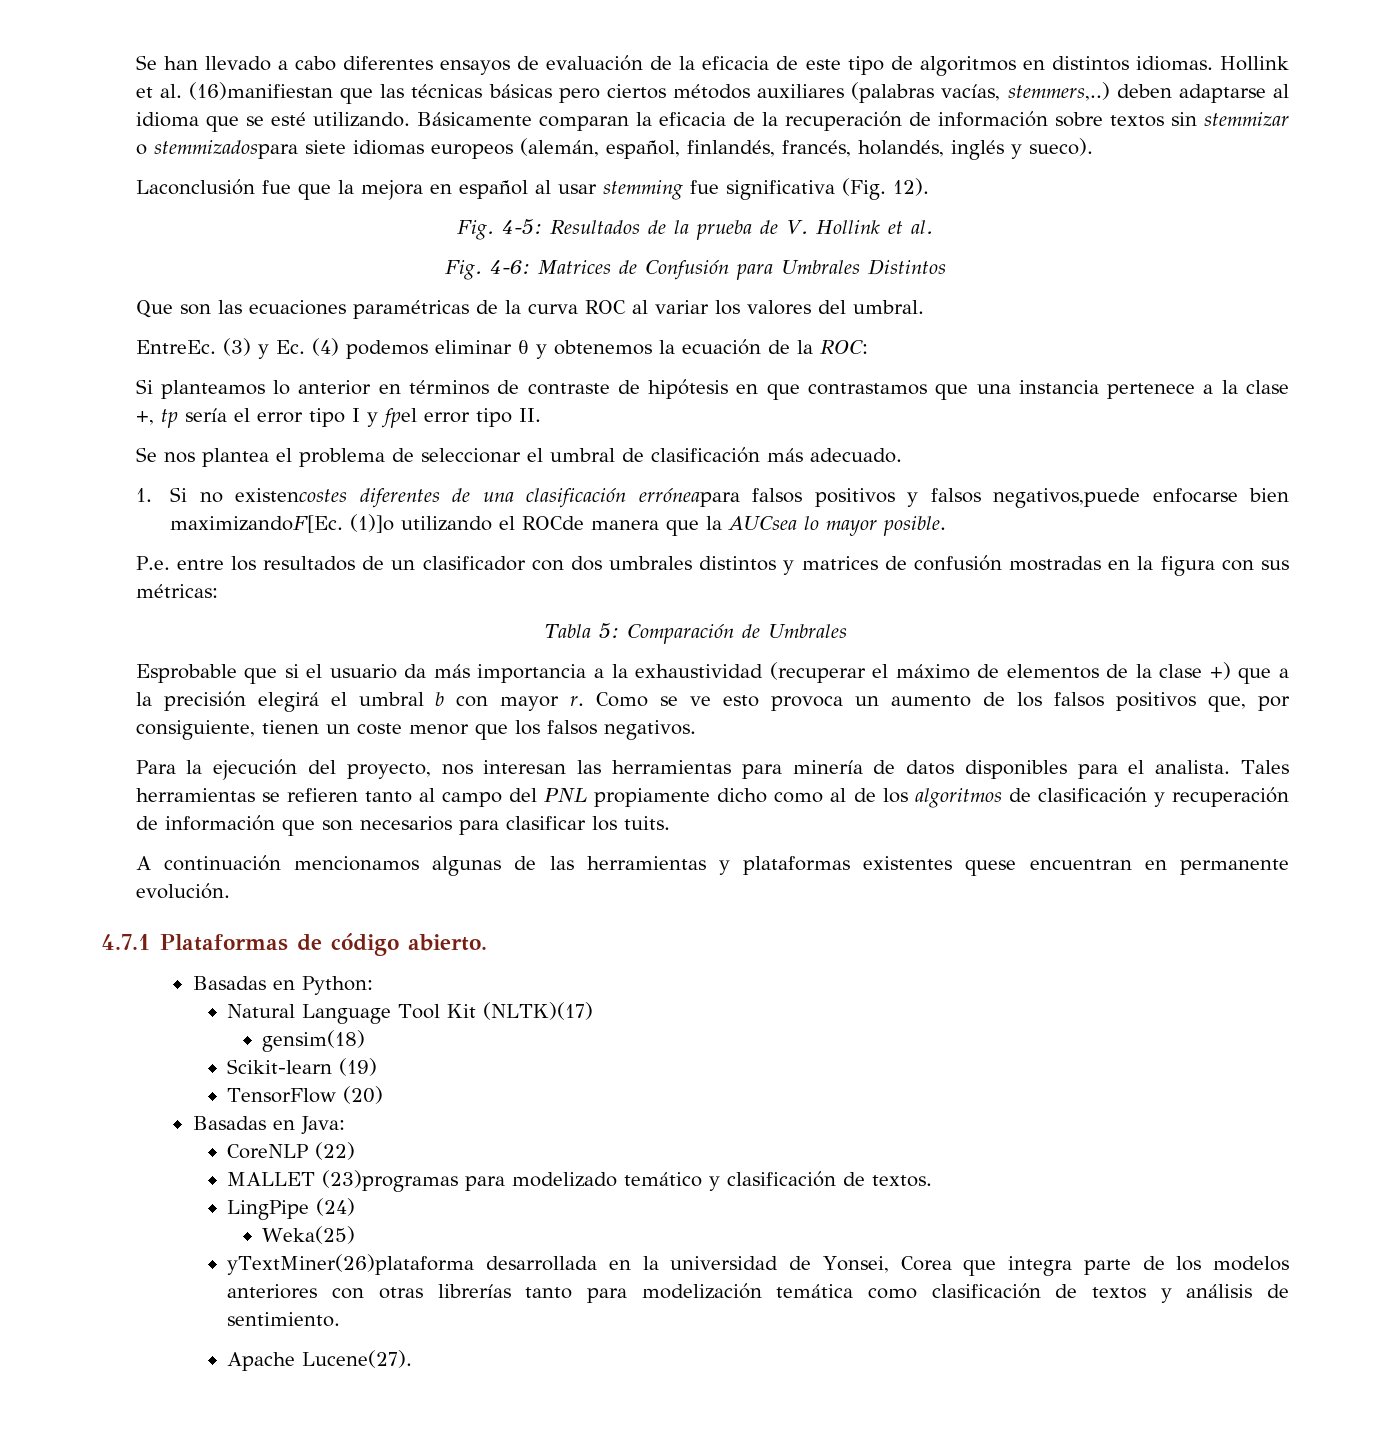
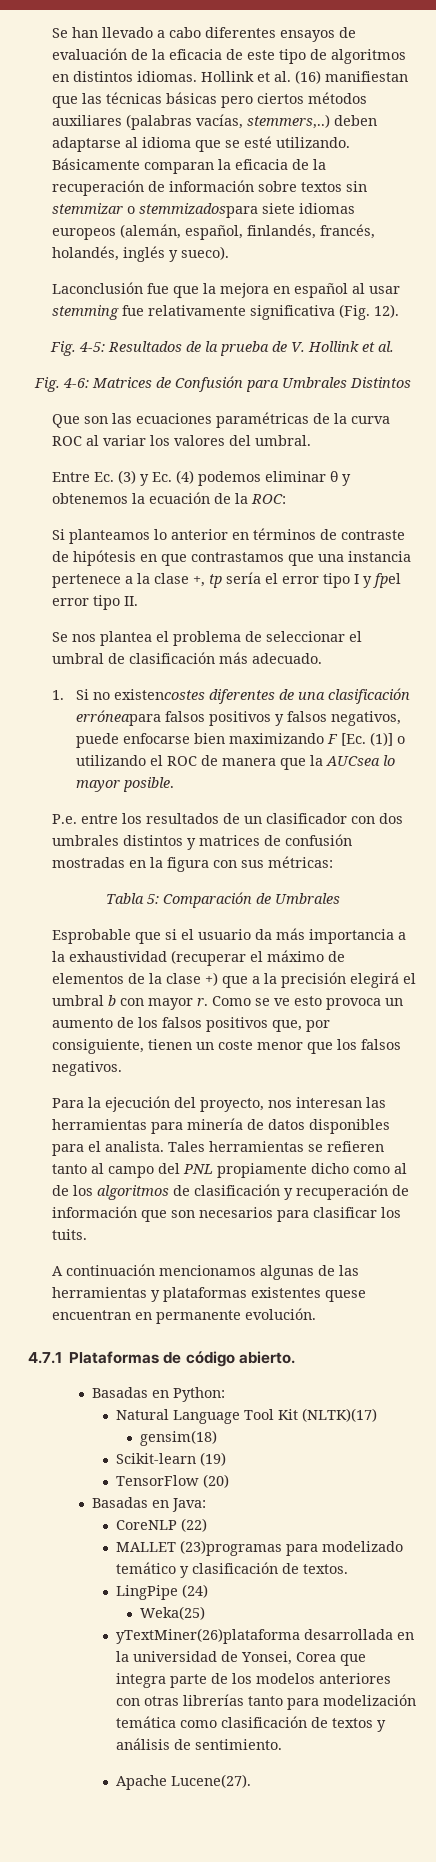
- Hollink et al. (16)manifiestan que las técnicas básicas pero ciertos métodos auxiliares (palabras vacías, stemmers,..) deben adaptarse al idioma que se esté utilizando.
+ Hollink et al. (16) manifiestan que las técnicas básicas pero ciertos métodos auxiliares (palabras vacías, stemmers,..) deben adaptarse al idioma que se esté utilizando.
- Laconclusión fue que la mejora en español al usar stemming fue significativa (Fig. 12).
+ Laconclusión fue que la mejora en español al usar stemming fue relativamente significativa (Fig. 12).
- EntreEc. (3) y Ec. (4) podemos eliminar θ y obtenemos la ecuación de la ROC:
+ Entre Ec. (3) y Ec. (4) podemos eliminar θ y obtenemos la ecuación de la ROC:
- 1. Si no existencostes diferentes de una clasificación erróneapara falsos positivos y falsos negativos,puede enfocarse bien maximizandoF[Ec. (1)]o utilizando el ROCde manera que la AUCsea lo mayor posible.
+ 1. Si no existencostes diferentes de una clasificación erróneapara falsos positivos y falsos negativos, puede enfocarse bien maximizando F [Ec. (1)] o utilizando el ROC de manera que la AUCsea lo mayor posible.

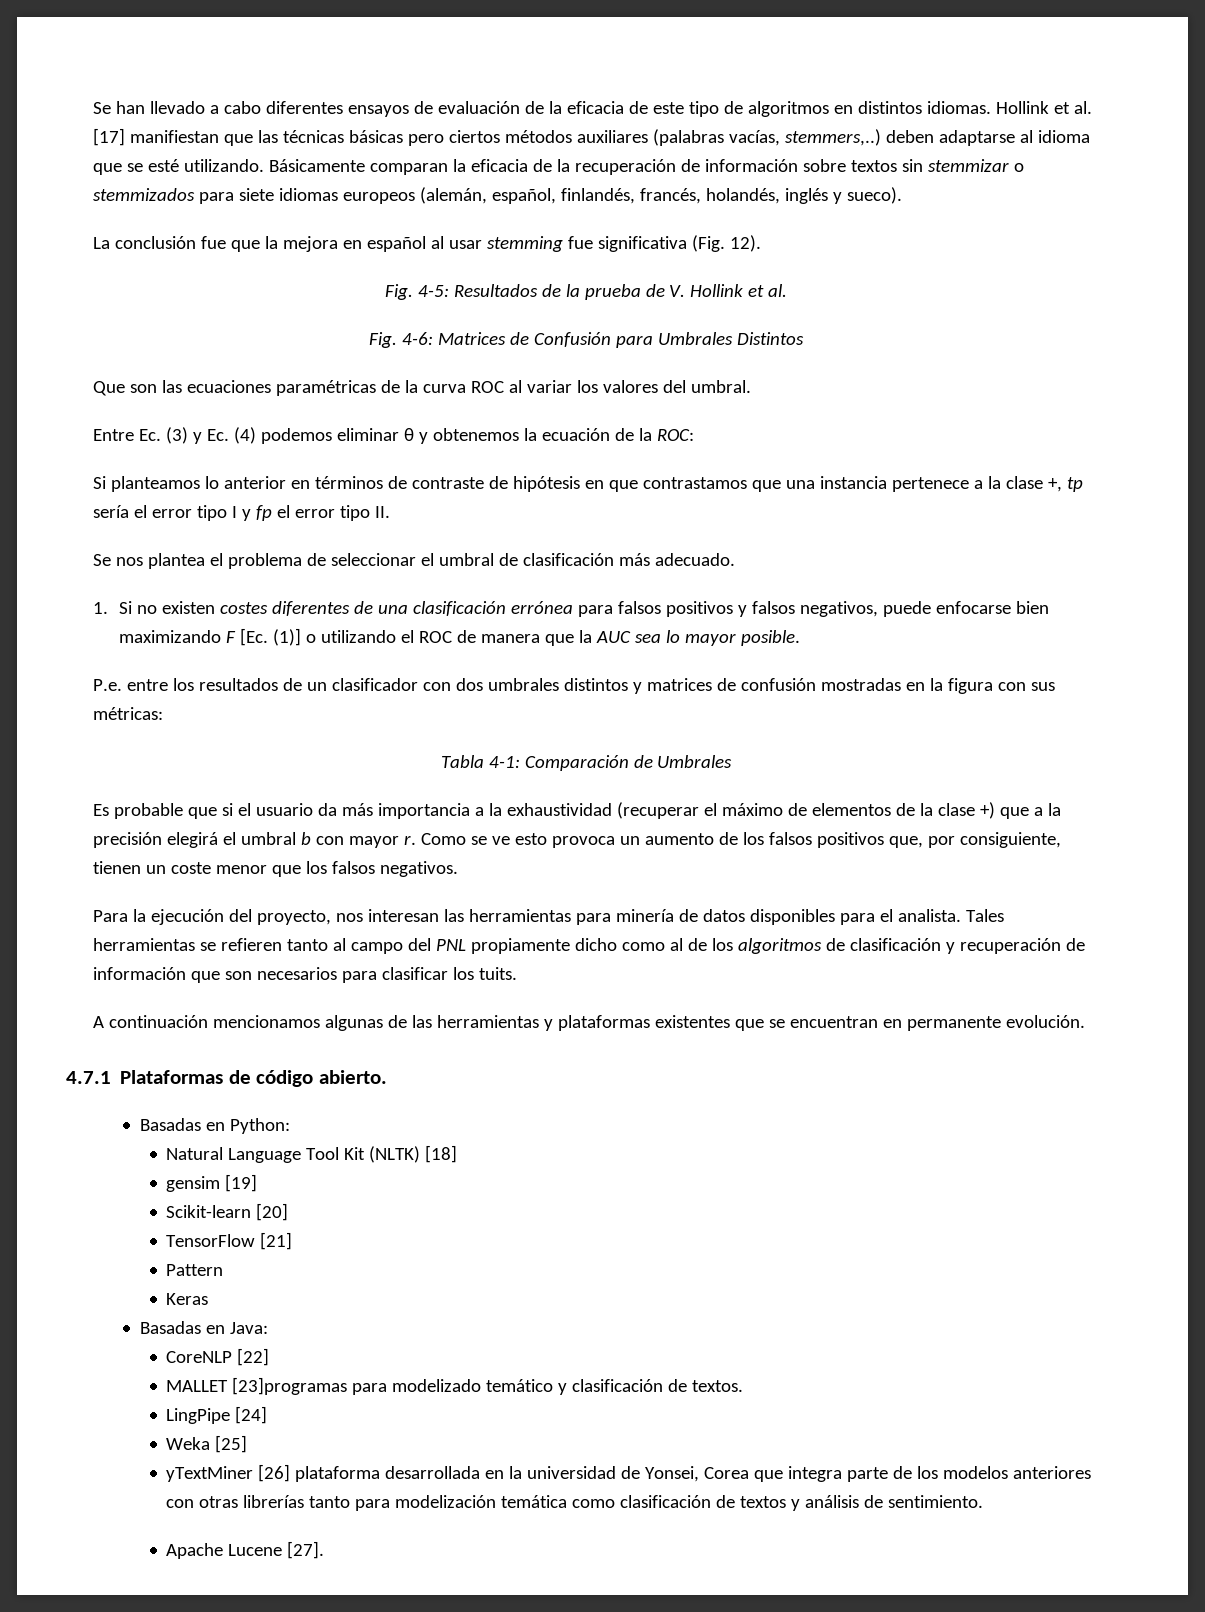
- Hollink et al. (16) manifiestan que las técnicas básicas pero ciertos métodos auxiliares (palabras vacías, stemmers,..) deben adaptarse al idioma que se esté utilizando.
+ Hollink et al. [17] manifiestan que las técnicas básicas pero ciertos métodos auxiliares (palabras vacías, stemmers,..) deben adaptarse al idioma que se esté utilizando.
- Básicamente comparan la eficacia de la recuperación de información sobre textos sin stemmizar o stemmizadospara siete idiomas europeos (alemán, español, finlandés, francés, holandés, inglés y sueco).
+ Básicamente comparan la eficacia de la recuperación de información sobre textos sin stemmizar o stemmizados para siete idiomas europeos (alemán, español, finlandés, francés, holandés, inglés y sueco).
- Laconclusión fue que la mejora en español al usar stemming fue relativamente significativa (Fig. 12).
+ La conclusión fue que la mejora en español al usar stemming fue significativa (Fig. 12).
- Si planteamos lo anterior en términos de contraste de hipótesis en que contrastamos que una instancia pertenece a la clase +, tp sería el error tipo I y fpel error tipo II.
+ Si planteamos lo anterior en términos de contraste de hipótesis en que contrastamos que una instancia pertenece a la clase +, tp sería el error tipo I y fp el error tipo II.
- 1. Si no existencostes diferentes de una clasificación erróneapara falsos positivos y falsos negativos, puede enfocarse bien maximizando F [Ec. (1)] o utilizando el ROC de manera que la AUCsea lo mayor posible.
+ 1. Si no existen costes diferentes de una clasificación errónea para falsos positivos y falsos negativos, puede enfocarse bien maximizando F [Ec. (1)] o utilizando el ROC de manera que la AUC sea lo mayor posible.
- Tabla 5: Comparación de Umbrales
+ Tabla 4-1: Comparación de Umbrales
- Esprobable que si el usuario da más importancia a la exhaustividad (recuperar el máximo de elementos de la clase +) que a la precisión elegirá el umbral b con mayor r.
+ Es probable que si el usuario da más importancia a la exhaustividad (recuperar el máximo de elementos de la clase +) que a la precisión elegirá el umbral b con mayor r.
- A continuación mencionamos algunas de las herramientas y plataformas existentes quese encuentran en permanente evolución.
+ A continuación mencionamos algunas de las herramientas y plataformas existentes que se encuentran en permanente evolución.
- Natural Language Tool Kit (NLTK)(17)
- gensim(18)
+ Natural Language Tool Kit (NLTK) [18]
+ gensim [19]
- Scikit-learn (19)
+ Scikit-learn [20]
- TensorFlow (20)
+ TensorFlow [21]
+ Pattern
+ Keras
- CoreNLP (22)
+ CoreNLP [22]
- MALLET (23)programas para modelizado temático y clasificación de textos.
+ MALLET [23]programas para modelizado temático y clasificación de textos.
- LingPipe (24)
- Weka(25)
- yTextMiner(26)plataforma desarrollada en la universidad de Yonsei, Corea que integra parte de los modelos anteriores con otras librerías tanto para modelización temática como clasificación de textos y análisis de sentimiento.
+ LingPipe [24]
+ Weka [25]
+ yTextMiner [26] plataforma desarrollada en la universidad de Yonsei, Corea que integra parte de los modelos anteriores con otras librerías tanto para modelización temática como clasificación de textos y análisis de sentimiento.
- Apache Lucene(27).
+ Apache Lucene [27].

